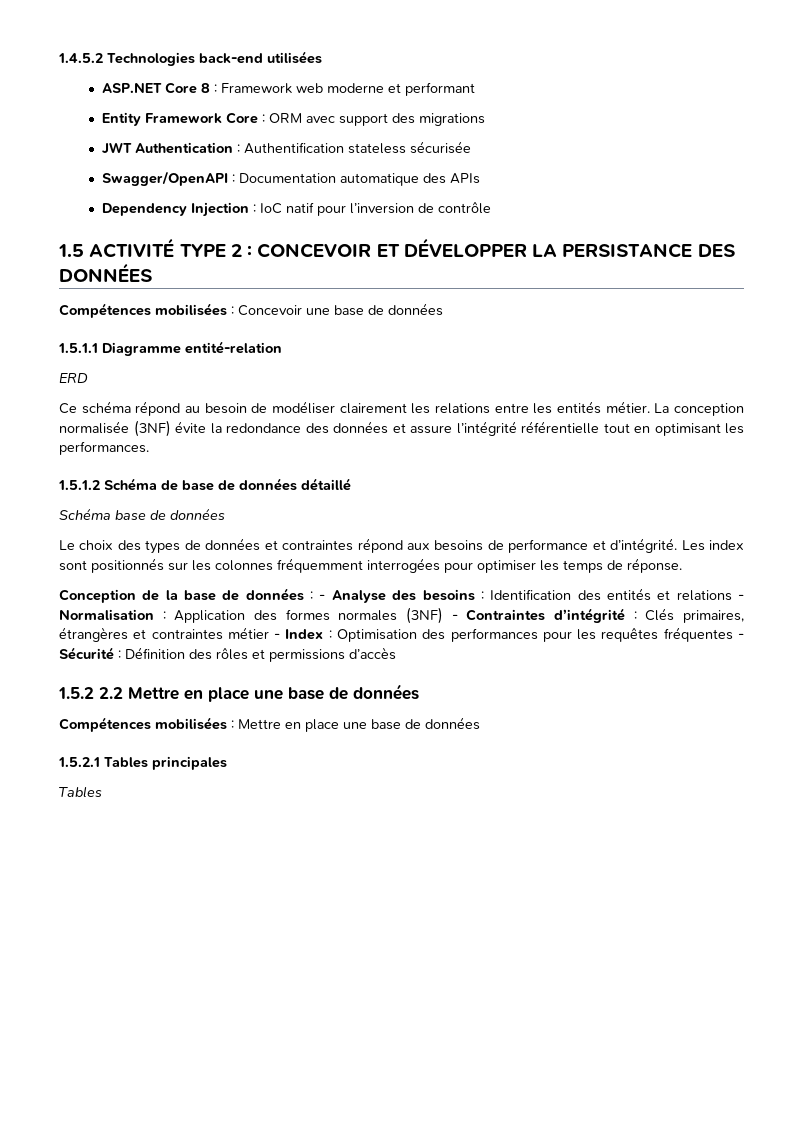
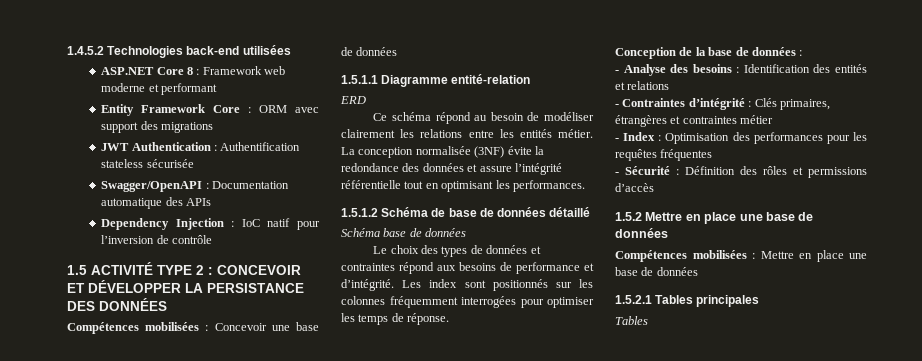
- Conception de la base de données : - Analyse des besoins : Identification des entités et relations - Normalisation : Application des formes normales (3NF) - Contraintes d’intégrité : Clés primaires, étrangères et contraintes métier - Index : Optimisation des performances pour les requêtes fréquentes - Sécurité : Définition des rôles et permissions d’accès
+ Conception de la base de données :
+ - Analyse des besoins : Identification des entités et relations
+ - Contraintes d’intégrité : Clés primaires, étrangères et contraintes métier
+ - Index : Optimisation des performances pour les requêtes fréquentes
+ - Sécurité : Définition des rôles et permissions d’accès
- 1.5.2 2.2 Mettre en place une base de données
+ 1.5.2 Mettre en place une base de données

